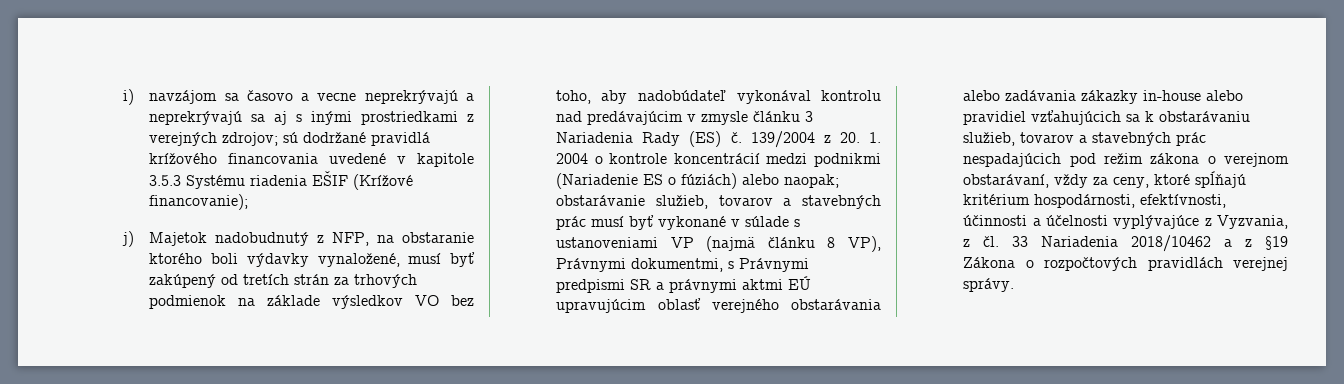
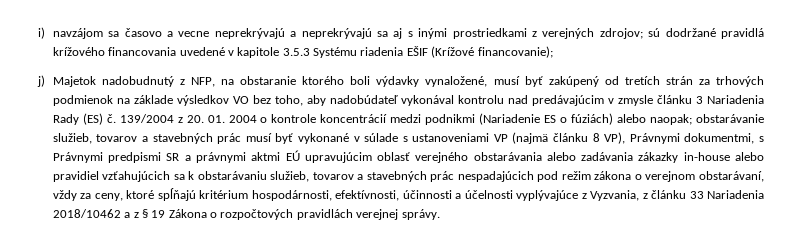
- 139/2004 z 20. 1. 2004 o kontrole koncentrácií medzi podnikmi (Nariadenie ES o fúziách) alebo naopak;
+ 139/2004 z 20. 01. 2004 o kontrole koncentrácií medzi podnikmi (Nariadenie ES o fúziách) alebo naopak;
- obstarávanie služieb, tovarov a stavebných prác musí byť vykonané v súlade s ustanoveniami VP (najmä článku 8 VP), Právnymi dokumentmi, s Právnymi predpismi SR a právnymi aktmi EÚ upravujúcim oblasť verejného obstarávania alebo zadávania zákazky in-house alebo pravidiel vzťahujúcich sa k obstarávaniu služieb, tovarov a stavebných prác nespadajúcich pod režim zákona o verejnom obstarávaní, vždy za ceny, ktoré spĺňajú kritérium hospodárnosti, efektívnosti, účinnosti a účelnosti vyplývajúce z Vyzvania, z čl. 33 Nariadenia 2018/10462 a z §19 Zákona o rozpočtových pravidlách verejnej správy.
+ obstarávanie služieb, tovarov a stavebných prác musí byť vykonané v súlade s ustanoveniami VP (najmä článku 8 VP), Právnymi dokumentmi, s Právnymi predpismi SR a právnymi aktmi EÚ upravujúcim oblasť verejného obstarávania alebo zadávania zákazky in-house alebo pravidiel vzťahujúcich sa k obstarávaniu služieb, tovarov a stavebných prác nespadajúcich pod režim zákona o verejnom obstarávaní, vždy za ceny, ktoré spĺňajú kritérium hospodárnosti, efektívnosti, účinnosti a účelnosti vyplývajúce z Vyzvania, z článku 33 Nariadenia 2018/10462 a z § 19 Zákona o rozpočtových pravidlách verejnej správy.

